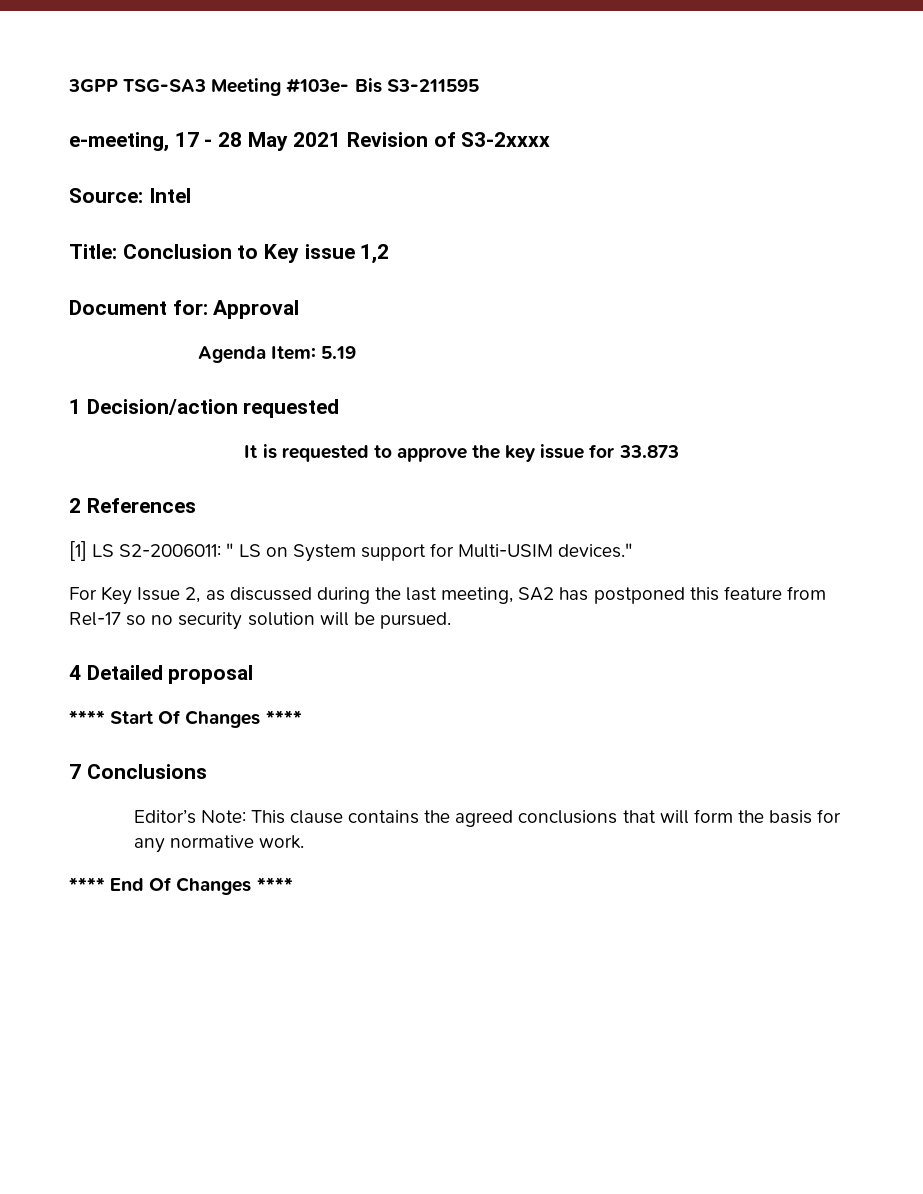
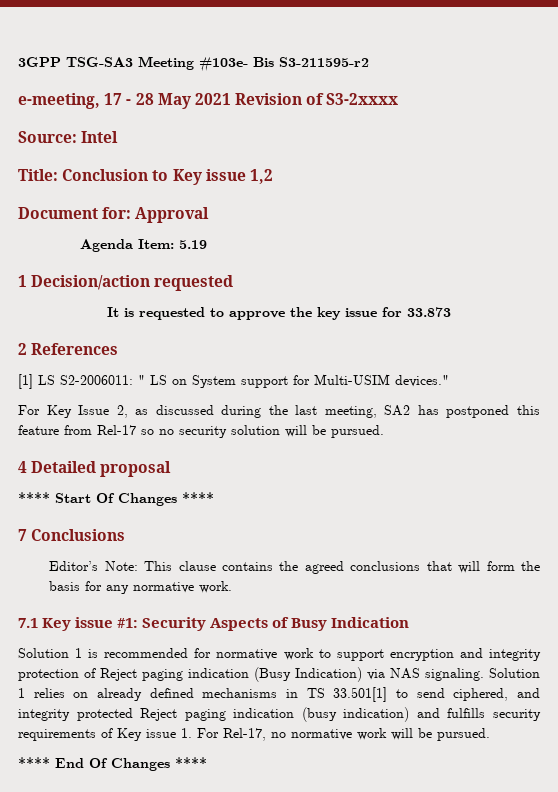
- 3GPP TSG-SA3 Meeting #103e- Bis S3-211595
+ 3GPP TSG-SA3 Meeting #103e- Bis S3-211595-r2
+ 7.1 Key issue #1: Security Aspects of Busy Indication
+ Solution 1 is recommended for normative work to support encryption and integrity protection of Reject paging indication (Busy Indication) via NAS signaling. Solution 1 relies on already defined mechanisms in TS 33.501[1] to send ciphered, and integrity protected Reject paging indication (busy indication) and fulfills security requirements of Key issue 1. For Rel-17, no normative work will be pursued.

